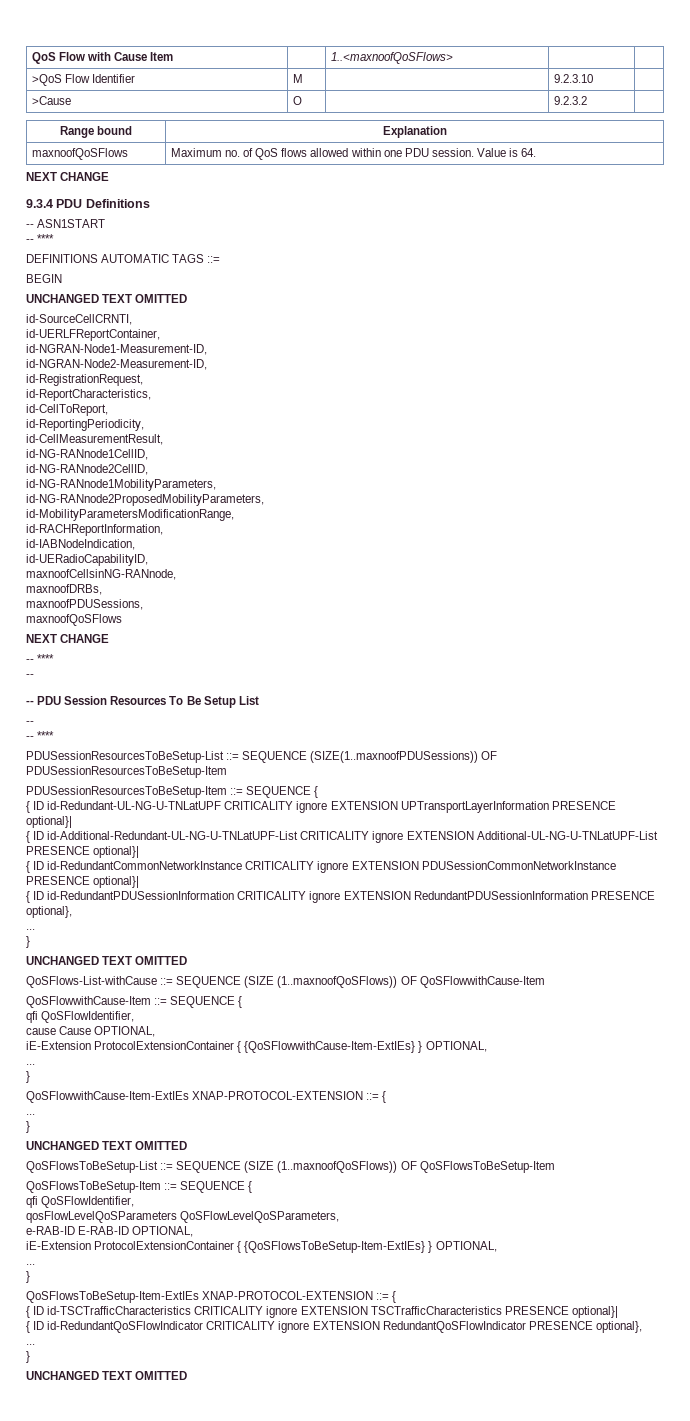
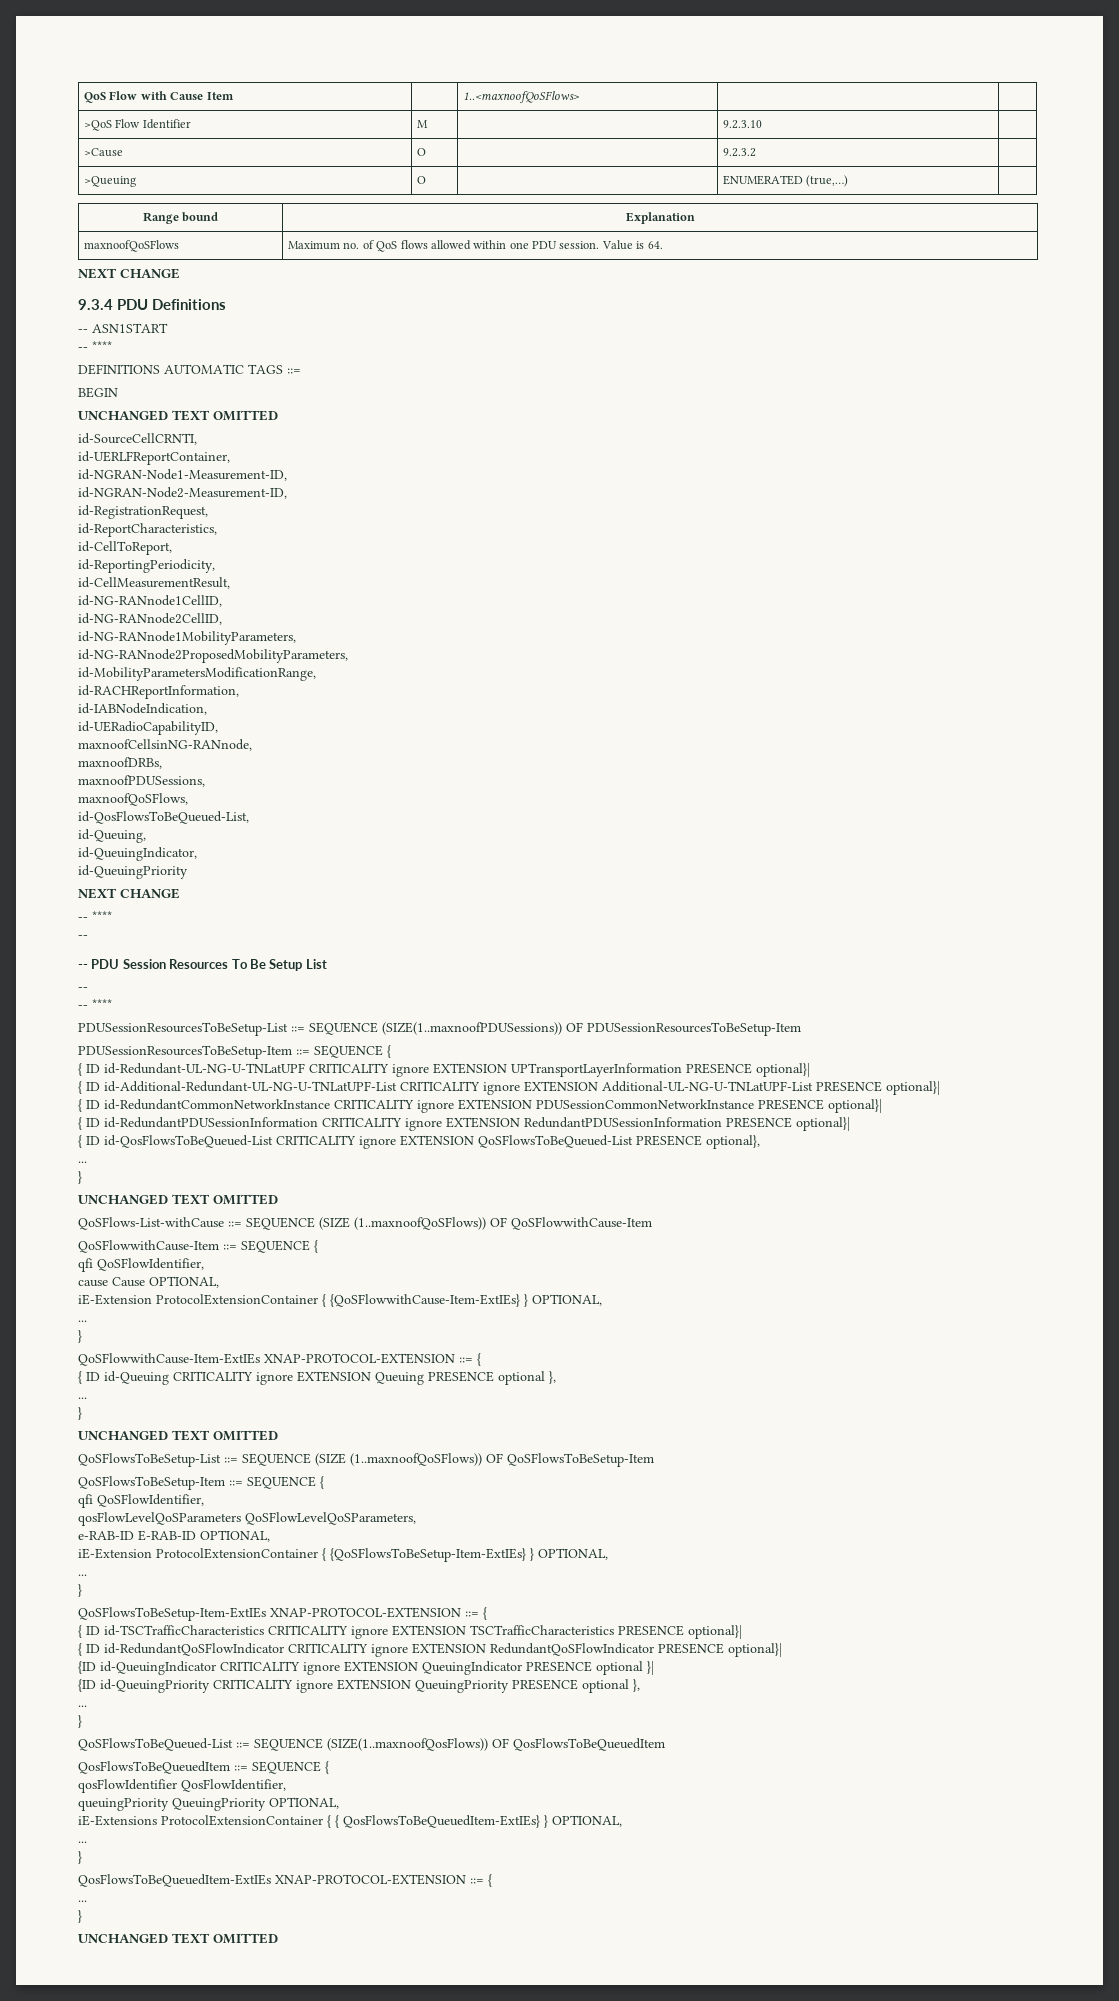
+ >Queuing | O | | ENUMERATED (true,…) |
  maxnoofPDUSessions,
- maxnoofQoSFlows
+ maxnoofQoSFlows,
+ id-QosFlowsToBeQueued-List,
+ id-Queuing,
+ id-QueuingIndicator,
+ id-QueuingPriority
- { ID id-RedundantPDUSessionInformation CRITICALITY ignore EXTENSION RedundantPDUSessionInformation PRESENCE optional},
+ { ID id-RedundantPDUSessionInformation CRITICALITY ignore EXTENSION RedundantPDUSessionInformation PRESENCE optional}|
+ { ID id-QosFlowsToBeQueued-List CRITICALITY ignore EXTENSION QoSFlowsToBeQueued-List PRESENCE optional},
+ { ID id-Queuing CRITICALITY ignore EXTENSION Queuing PRESENCE optional },
- { ID id-RedundantQoSFlowIndicator CRITICALITY ignore EXTENSION RedundantQoSFlowIndicator PRESENCE optional},
+ { ID id-RedundantQoSFlowIndicator CRITICALITY ignore EXTENSION RedundantQoSFlowIndicator PRESENCE optional}|
+ {ID id-QueuingIndicator CRITICALITY ignore EXTENSION QueuingIndicator PRESENCE optional }|
+ {ID id-QueuingPriority CRITICALITY ignore EXTENSION QueuingPriority PRESENCE optional },
+ ...
+ }
+ QoSFlowsToBeQueued-List ::= SEQUENCE (SIZE(1..maxnoofQosFlows)) OF QosFlowsToBeQueuedItem
+ QosFlowsToBeQueuedItem ::= SEQUENCE {
+ qosFlowIdentifier QosFlowIdentifier,
+ queuingPriority QueuingPriority OPTIONAL,
+ iE-Extensions ProtocolExtensionContainer { { QosFlowsToBeQueuedItem-ExtIEs} } OPTIONAL,
+ ...
+ }
+ QosFlowsToBeQueuedItem-ExtIEs XNAP-PROTOCOL-EXTENSION ::= {

